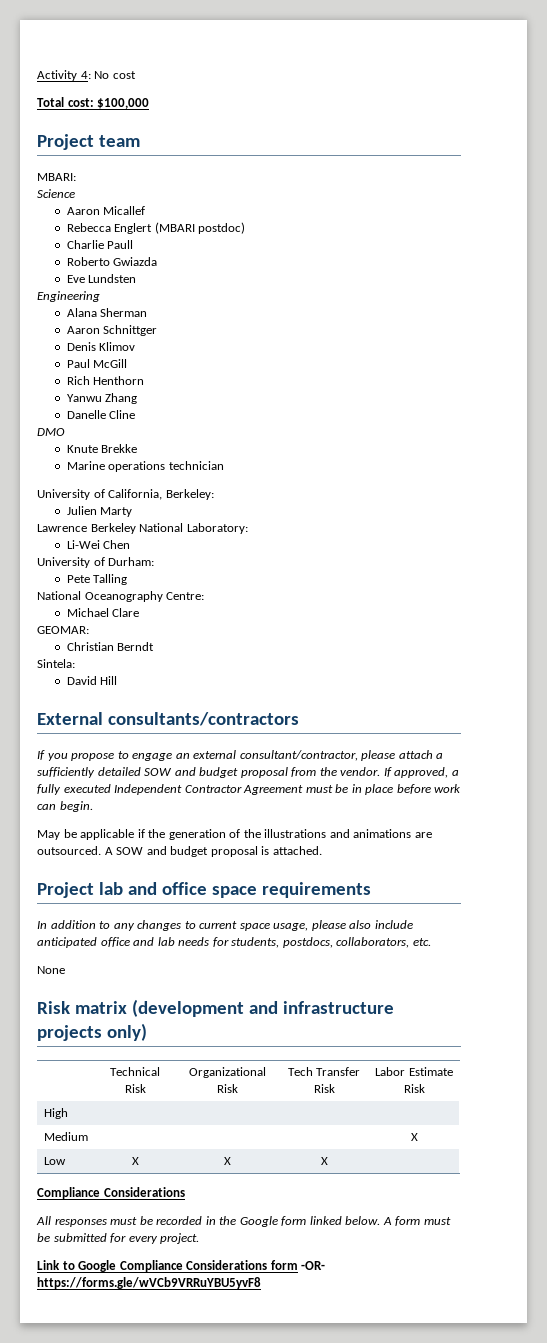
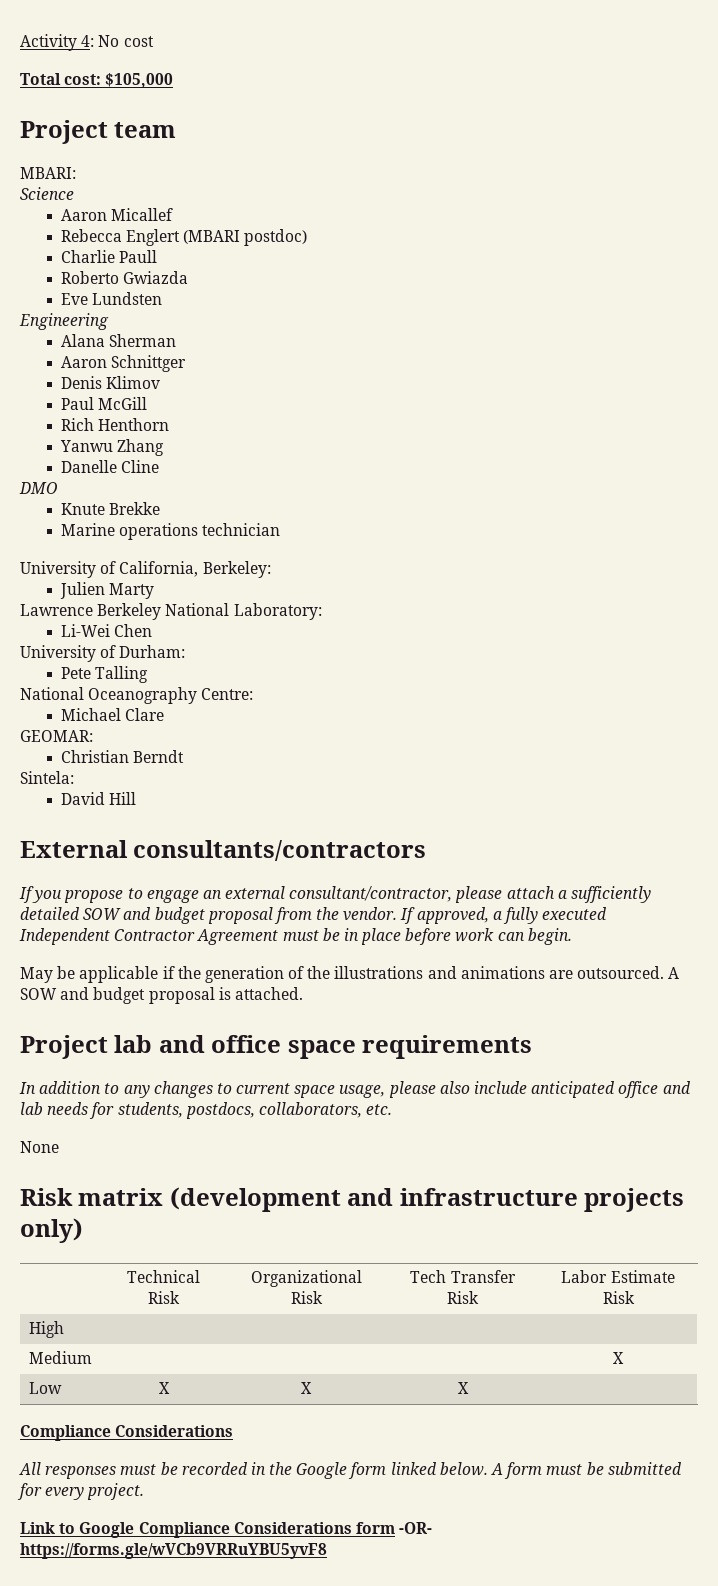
- Total cost: $100,000
+ Total cost: $105,000

